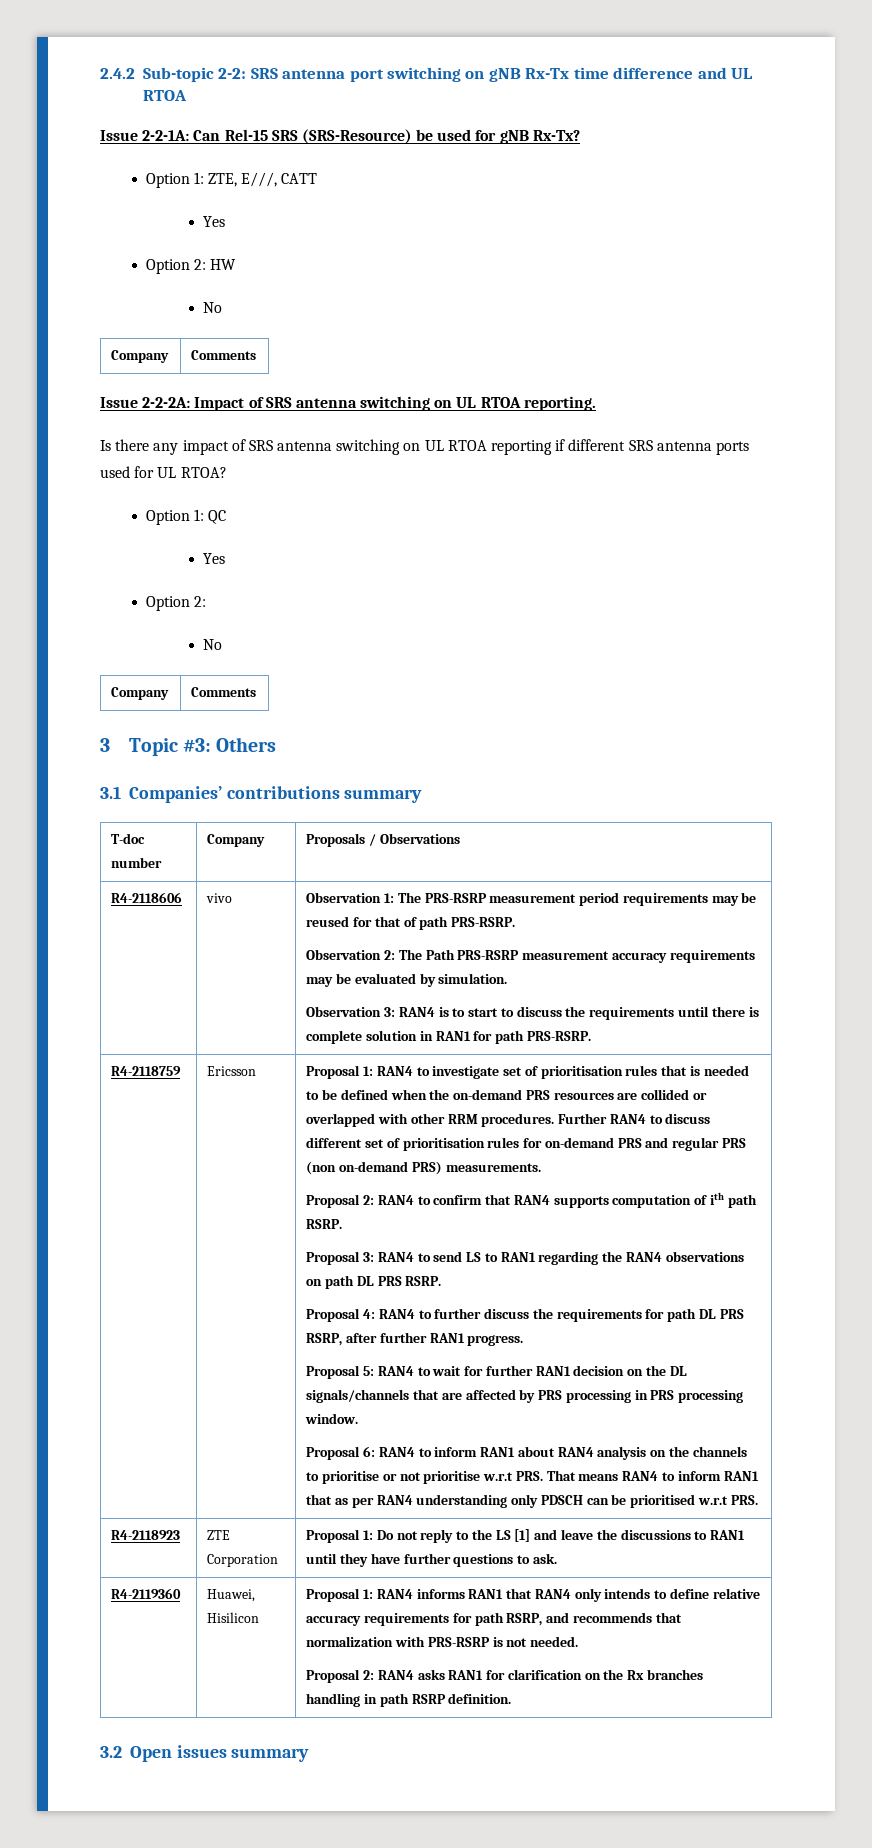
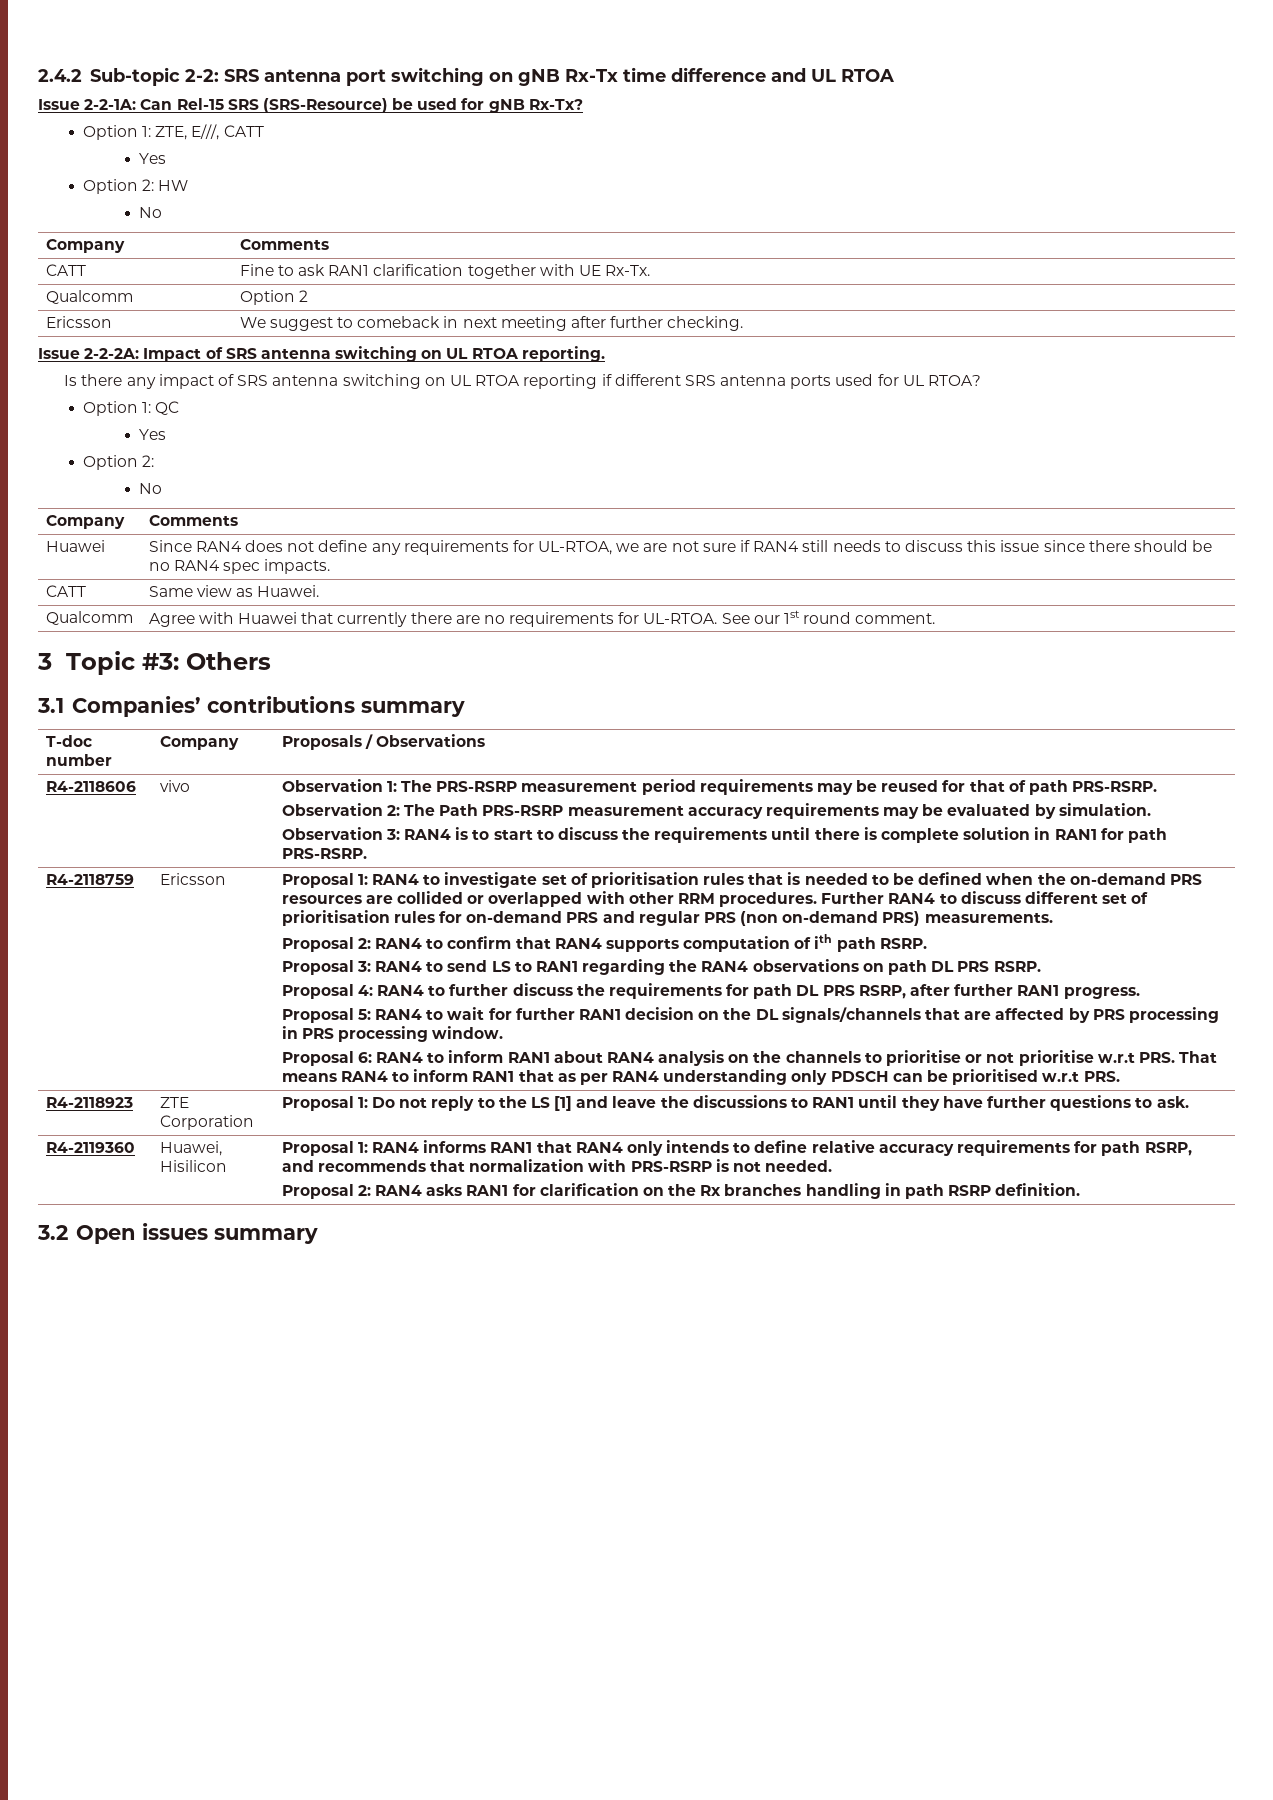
+ CATT | Fine to ask RAN1 clarification together with UE Rx-Tx.
+ Qualcomm | Option 2
+ Ericsson | We suggest to comeback in next meeting after further checking.
+ Huawei | Since RAN4 does not define any requirements for UL-RTOA, we are not sure if RAN4 still needs to discuss this issue since there should be no RAN4 spec impacts.
+ CATT | Same view as Huawei.
+ Qualcomm | Agree with Huawei that currently there are no requirements for UL-RTOA. See our 1st round comment.

